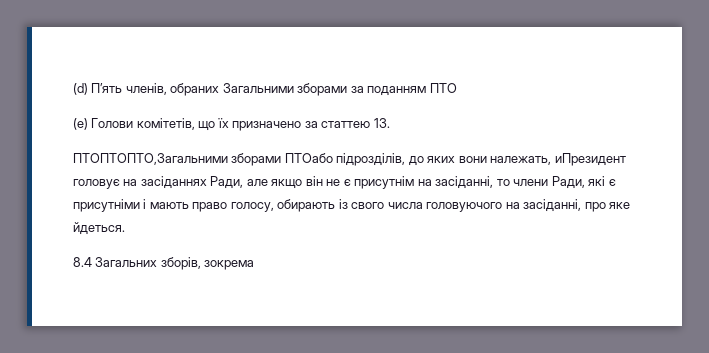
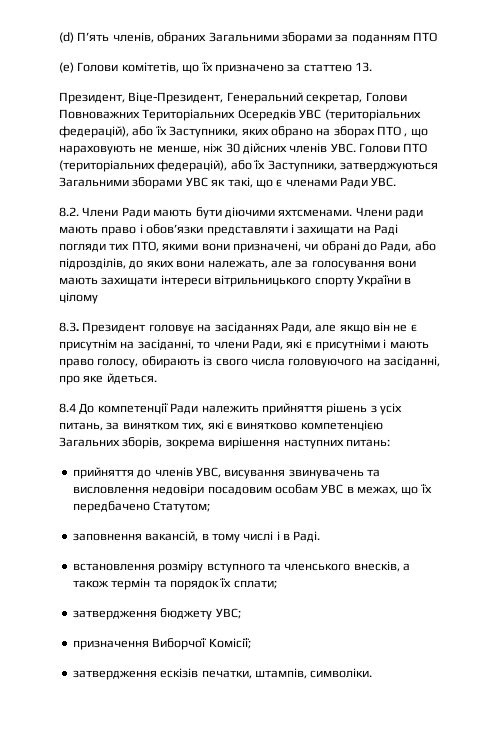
- ПТОПТОПТО,Загальними зборами ПТОабо підрозділів, до яких вони належать, иПрезидент головує на засіданнях Ради, але якщо він не є присутнім на засіданні, то члени Ради, які є присутніми і мають право голосу, обирають із свого числа головуючого на засіданні, про яке йдеться.
+ Президент, Віце-Президент, Генеральний секретар, Голови Повноважних Територіальних Осередків УВС (територіальних федерацій), або їх Заступники, яких обрано на зборах ПТО , що нараховують не менше, ніж 30 дійсних членів УВС. Голови ПТО (територіальних федерацій), або їх Заступники, затверджуються Загальними зборами УВС як такі, що є членами Ради УВС.
+ 8.2. Члени Ради мають бути діючими яхтсменами. Члени ради мають право і обов’язки представляти і захищати на Раді погляди тих ПТО, якими вони призначені, чи обрані до Ради, або підрозділів, до яких вони належать, але за голосування вони мають захищати інтереси вітрильницького спорту України в цілому
+ 8.3. Президент головує на засіданнях Ради, але якщо він не є присутнім на засіданні, то члени Ради, які є присутніми і мають право голосу, обирають із свого числа головуючого на засіданні, про яке йдеться.
- 8.4 Загальних зборів, зокрема
+ 8.4 До компетенції Ради належить прийняття рішень з усіх питань, за винятком тих, які є винятково компетенцією Загальних зборів, зокрема вирішення наступних питань:
+ прийняття до членів УВС, висування звинувачень та висловлення недовіри посадовим особам УВС в межах, що їх передбачено Статутом;
+ заповнення вакансій, в тому числі і в Раді.
+ встановлення розміру вступного та членського внесків, а також термін та порядок їх сплати;
+ затвердження бюджету УВС;
+ призначення Виборчої Комісії;
+ затвердження ескізів печатки, штампів, символіки.

